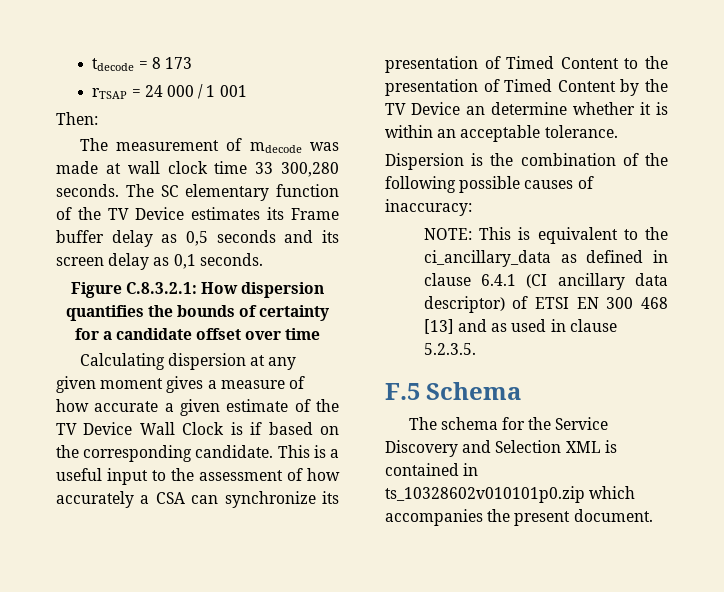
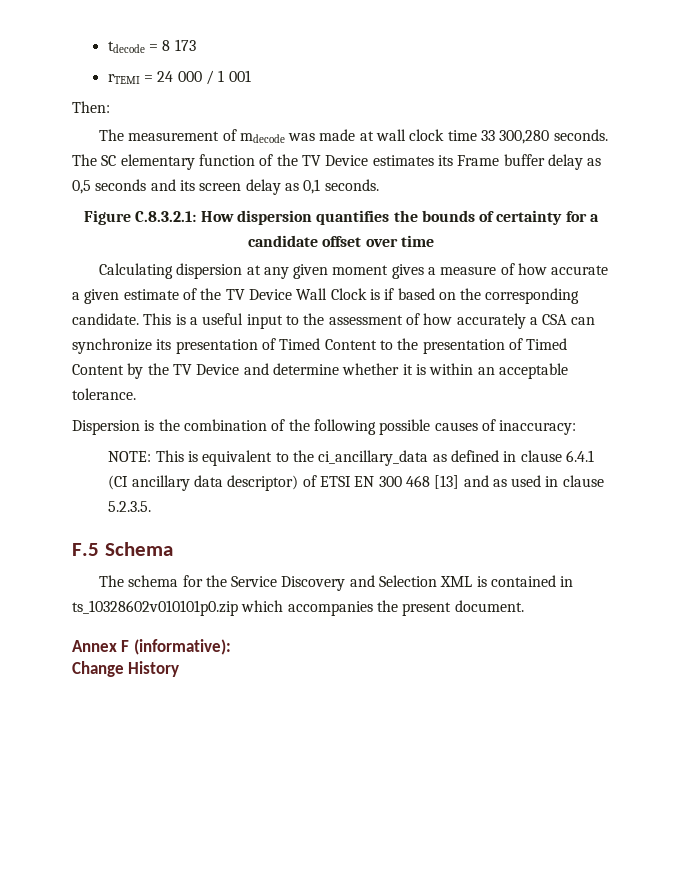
- rTSAP = 24 000 / 1 001
+ rTEMI = 24 000 / 1 001
- This is a useful input to the assessment of how accurately a CSA can synchronize its presentation of Timed Content to the presentation of Timed Content by the TV Device an determine whether it is within an acceptable tolerance.
+ This is a useful input to the assessment of how accurately a CSA can synchronize its presentation of Timed Content to the presentation of Timed Content by the TV Device and determine whether it is within an acceptable tolerance.
+ Annex F (informative):
+ Change History

